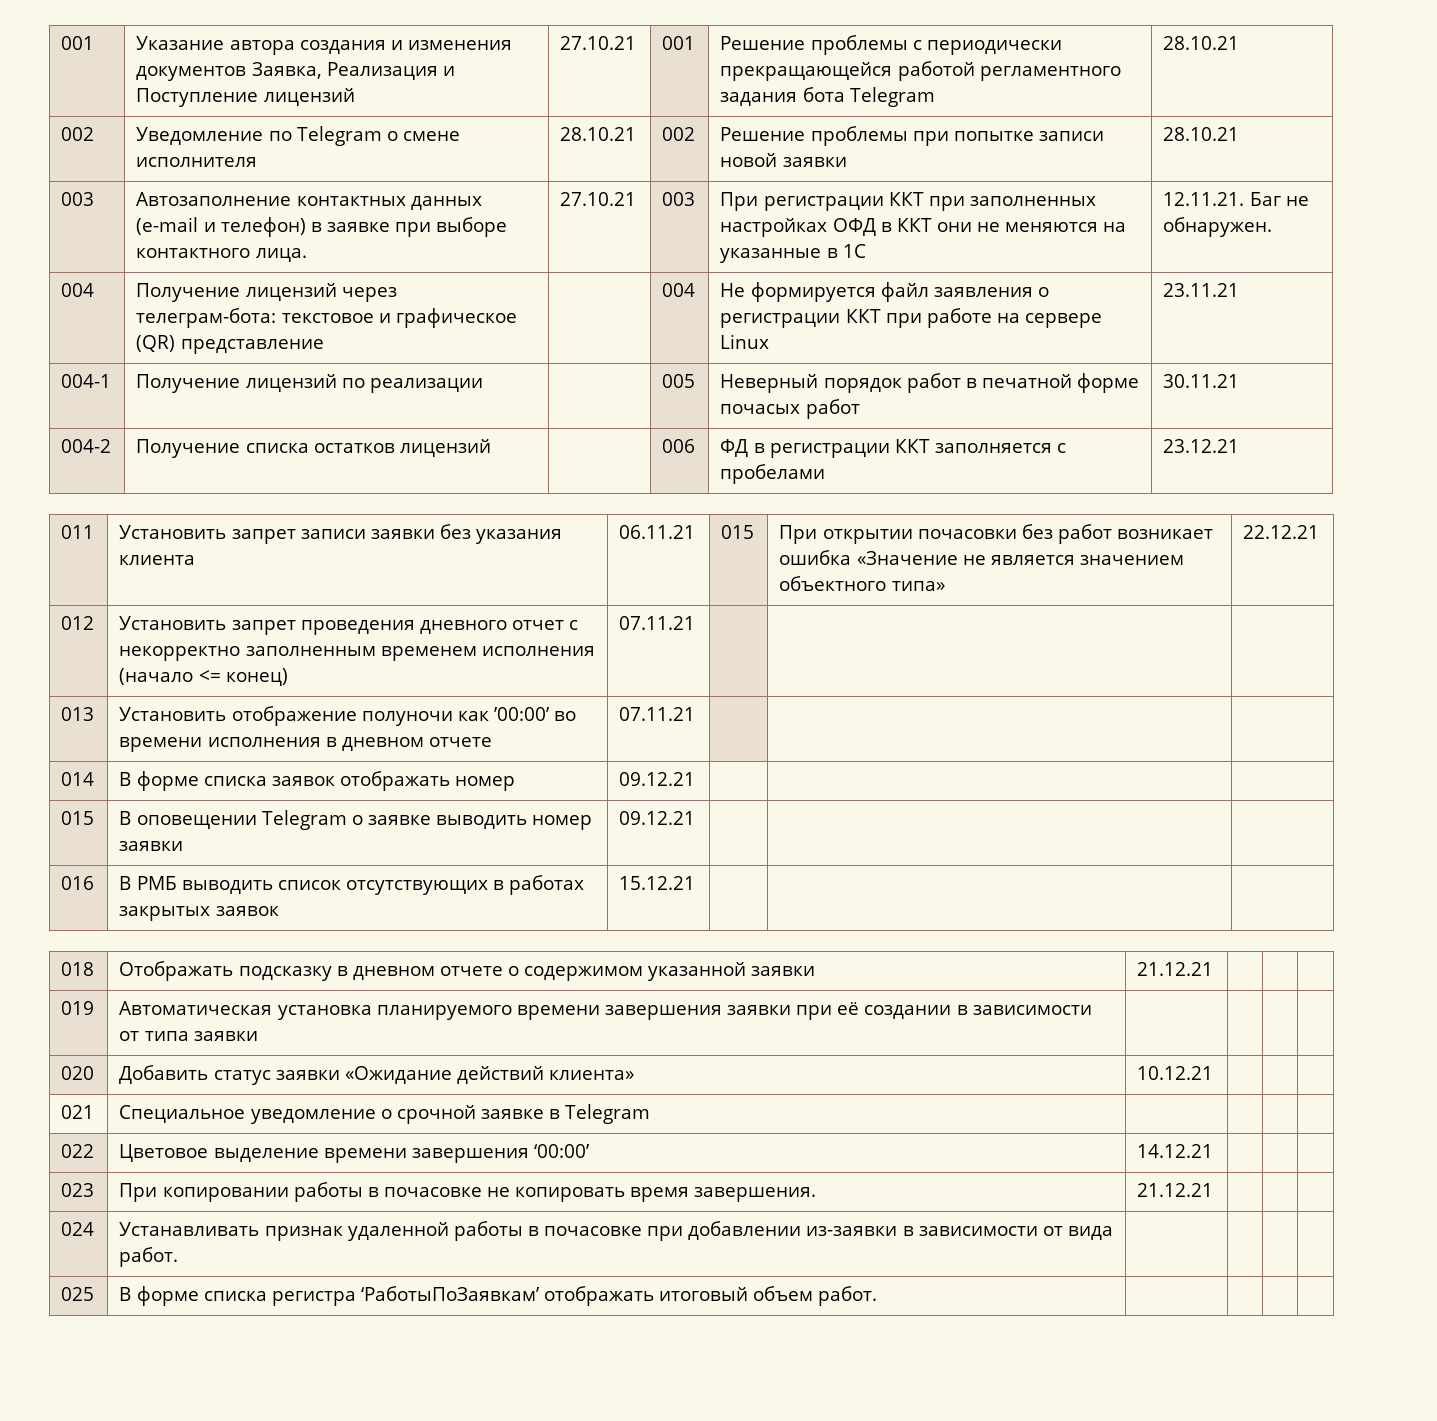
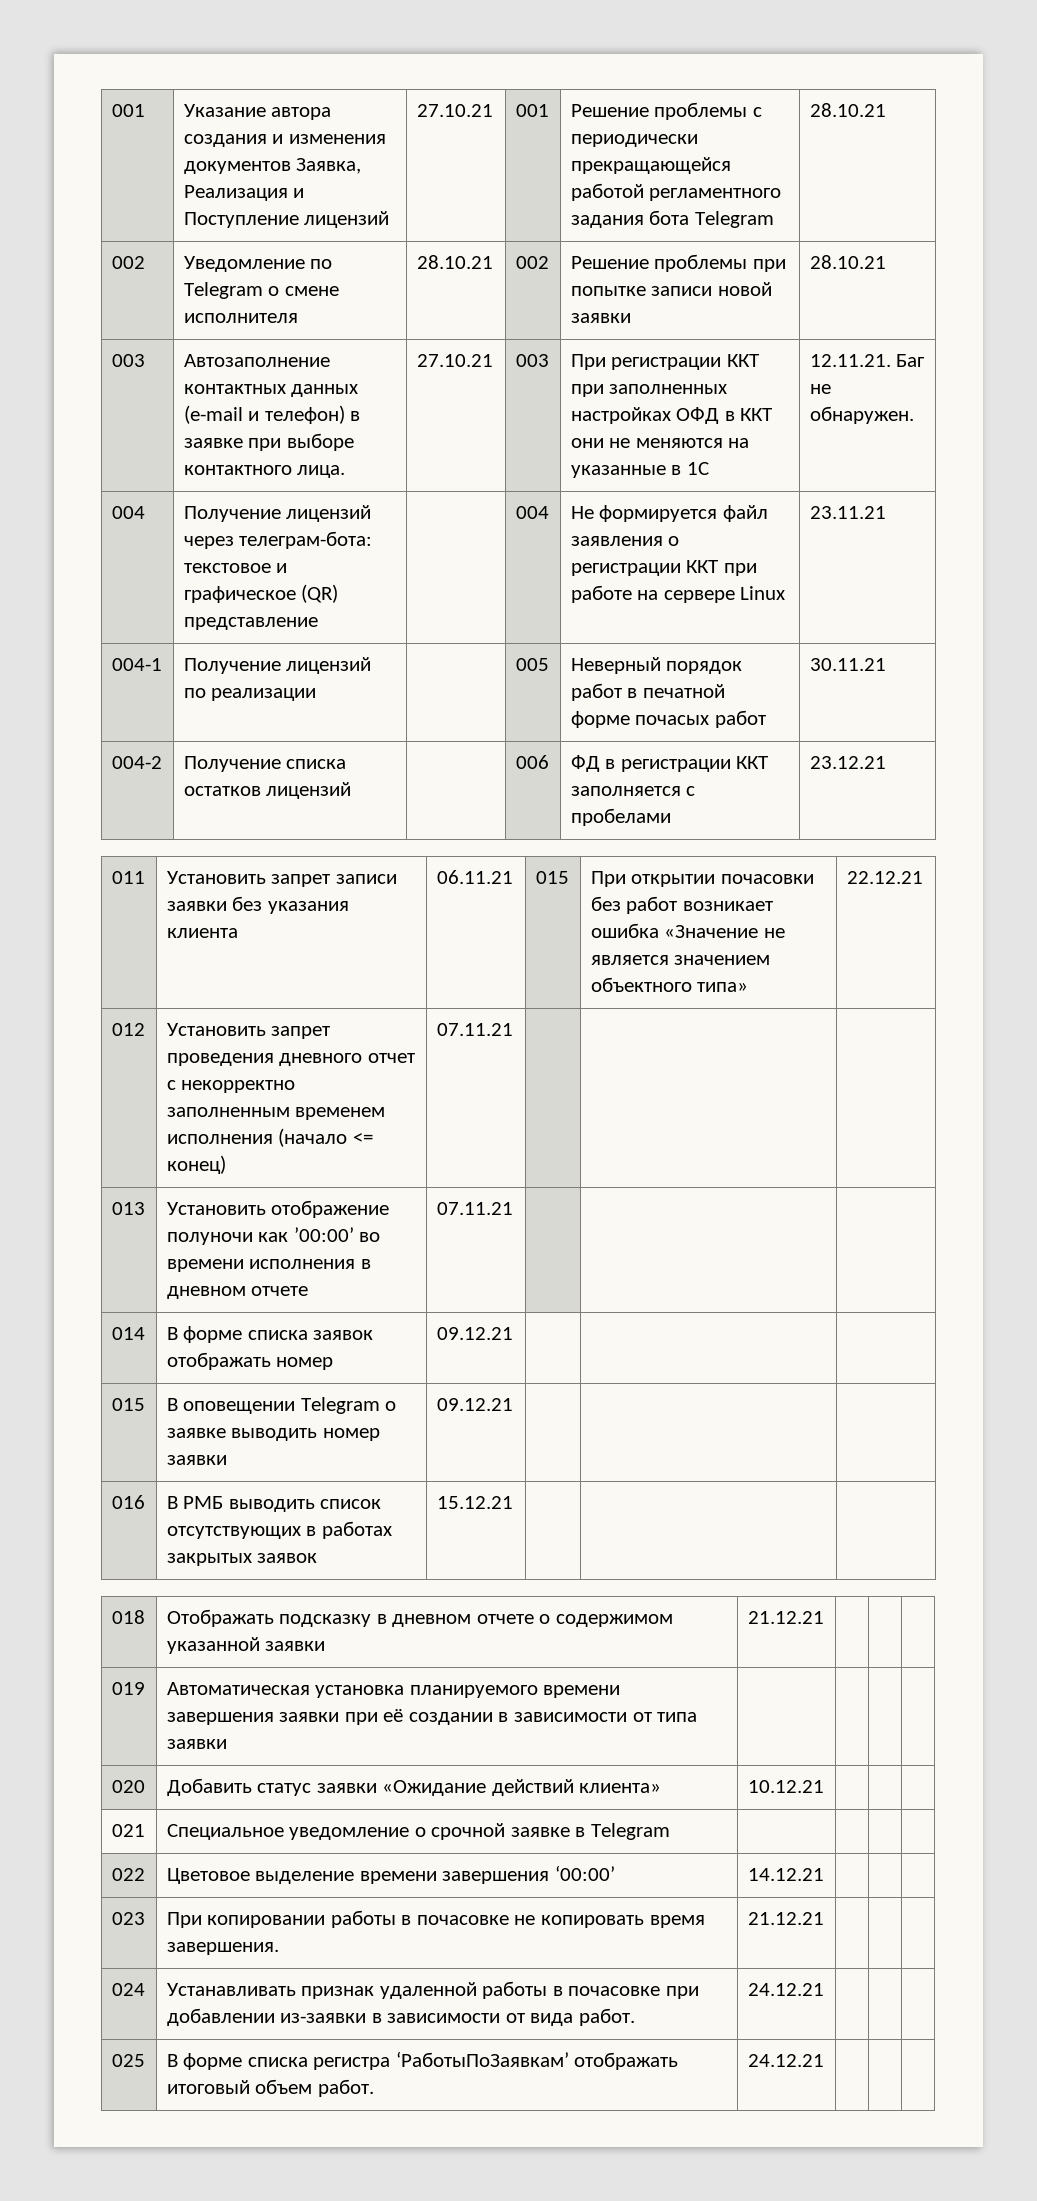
- 024 | Устанавливать признак удаленной работы в почасовке при добавлении из-заявки в зависимости от вида работ. | | | |
+ 024 | Устанавливать признак удаленной работы в почасовке при добавлении из-заявки в зависимости от вида работ. | 24.12.21 | | |
- 025 | В форме списка регистра ‘РаботыПоЗаявкам’ отображать итоговый объем работ. | | | |
+ 025 | В форме списка регистра ‘РаботыПоЗаявкам’ отображать итоговый объем работ. | 24.12.21 | | |

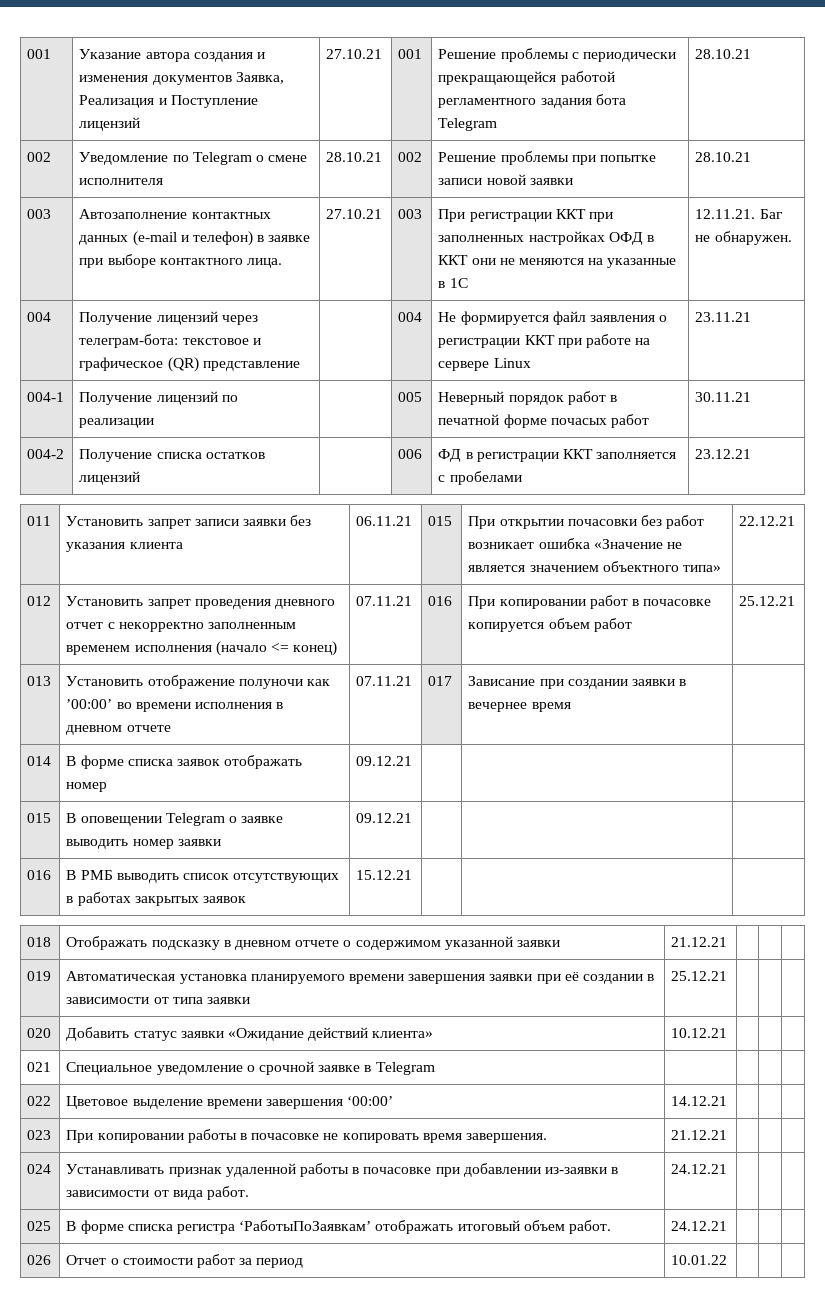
- 012 | Установить запрет проведения дневного отчет с некорректно заполненным временем исполнения (начало <= конец) | 07.11.21 | | |
+ 012 | Установить запрет проведения дневного отчет с некорректно заполненным временем исполнения (начало <= конец) | 07.11.21 | 016 | При копировании работ в почасовке копируется объем работ | 25.12.21
- 013 | Установить отображение полуночи как ’00:00’ во времени исполнения в дневном отчете | 07.11.21 | | |
+ 013 | Установить отображение полуночи как ’00:00’ во времени исполнения в дневном отчете | 07.11.21 | 017 | Зависание при создании заявки в вечернее время |
- 019 | Автоматическая установка планируемого времени завершения заявки при её создании в зависимости от типа заявки | | | |
+ 019 | Автоматическая установка планируемого времени завершения заявки при её создании в зависимости от типа заявки | 25.12.21 | | |
+ 026 | Отчет о стоимости работ за период | 10.01.22 | | |

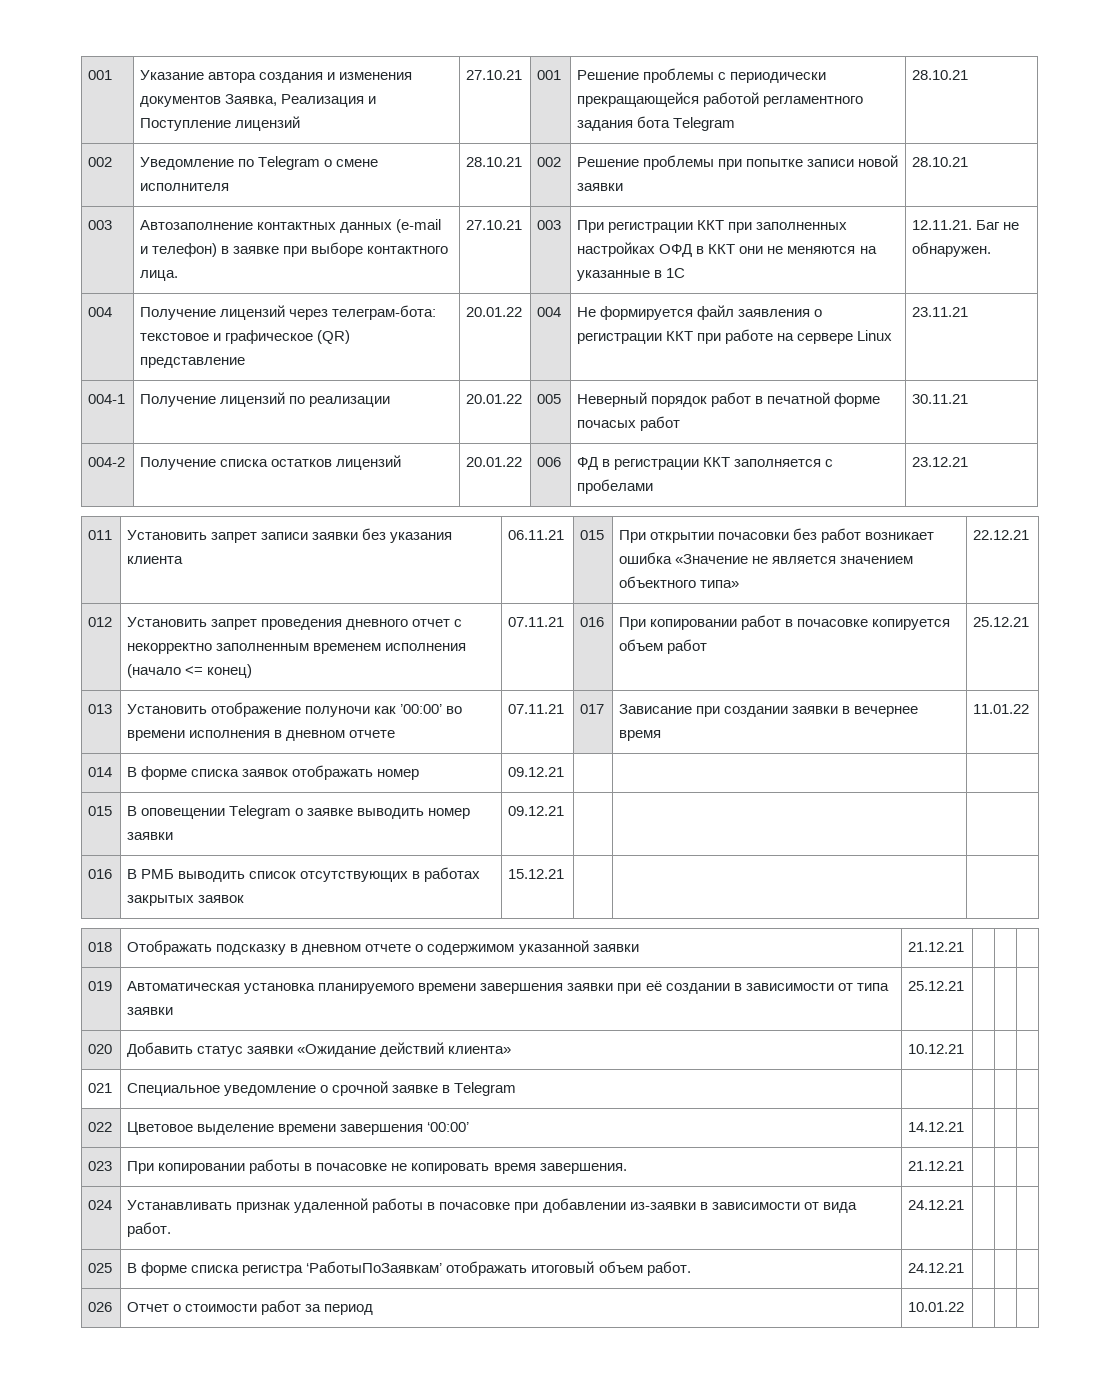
- 004 | Получение лицензий через телеграм-бота: текстовое и графическое (QR) представление | | 004 | Не формируется файл заявления о регистрации ККТ при работе на сервере Linux | 23.11.21
+ 004 | Получение лицензий через телеграм-бота: текстовое и графическое (QR) представление | 20.01.22 | 004 | Не формируется файл заявления о регистрации ККТ при работе на сервере Linux | 23.11.21
- 004-1 | Получение лицензий по реализации | | 005 | Неверный порядок работ в печатной форме почасых работ | 30.11.21
+ 004-1 | Получение лицензий по реализации | 20.01.22 | 005 | Неверный порядок работ в печатной форме почасых работ | 30.11.21
- 004-2 | Получение списка остатков лицензий | | 006 | ФД в регистрации ККТ заполняется с пробелами | 23.12.21
+ 004-2 | Получение списка остатков лицензий | 20.01.22 | 006 | ФД в регистрации ККТ заполняется с пробелами | 23.12.21
- 013 | Установить отображение полуночи как ’00:00’ во времени исполнения в дневном отчете | 07.11.21 | 017 | Зависание при создании заявки в вечернее время |
+ 013 | Установить отображение полуночи как ’00:00’ во времени исполнения в дневном отчете | 07.11.21 | 017 | Зависание при создании заявки в вечернее время | 11.01.22

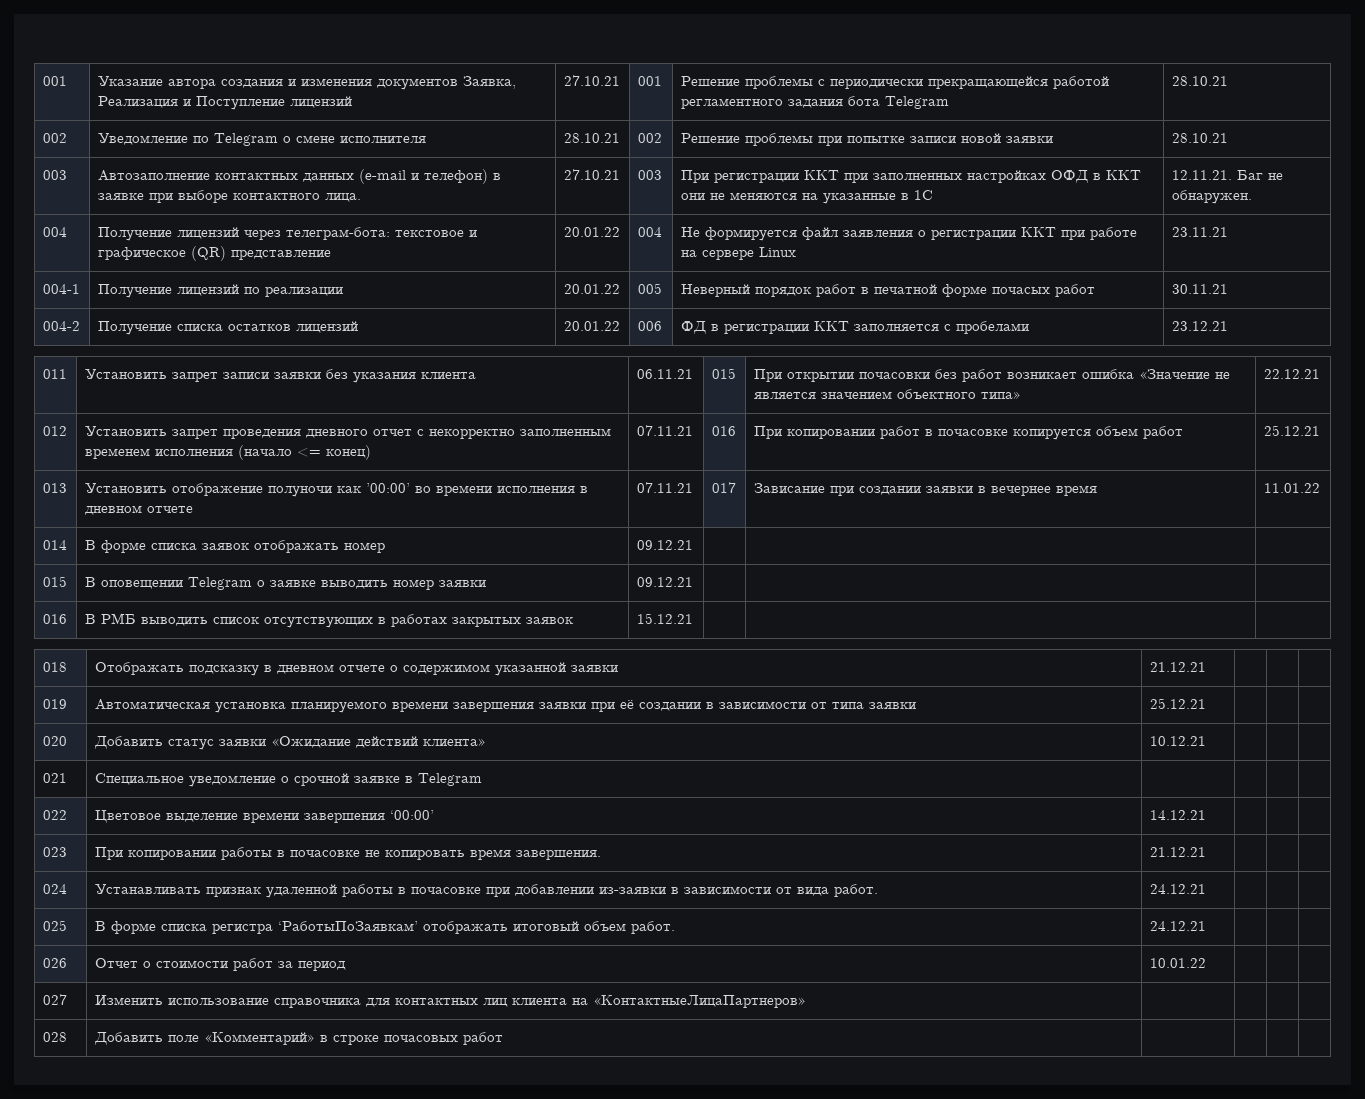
+ 027 | Изменить использование справочника для контактных лиц клиента на «КонтактныеЛицаПартнеров» | | | |
+ 028 | Добавить поле «Комментарий» в строке почасовых работ | | | |

